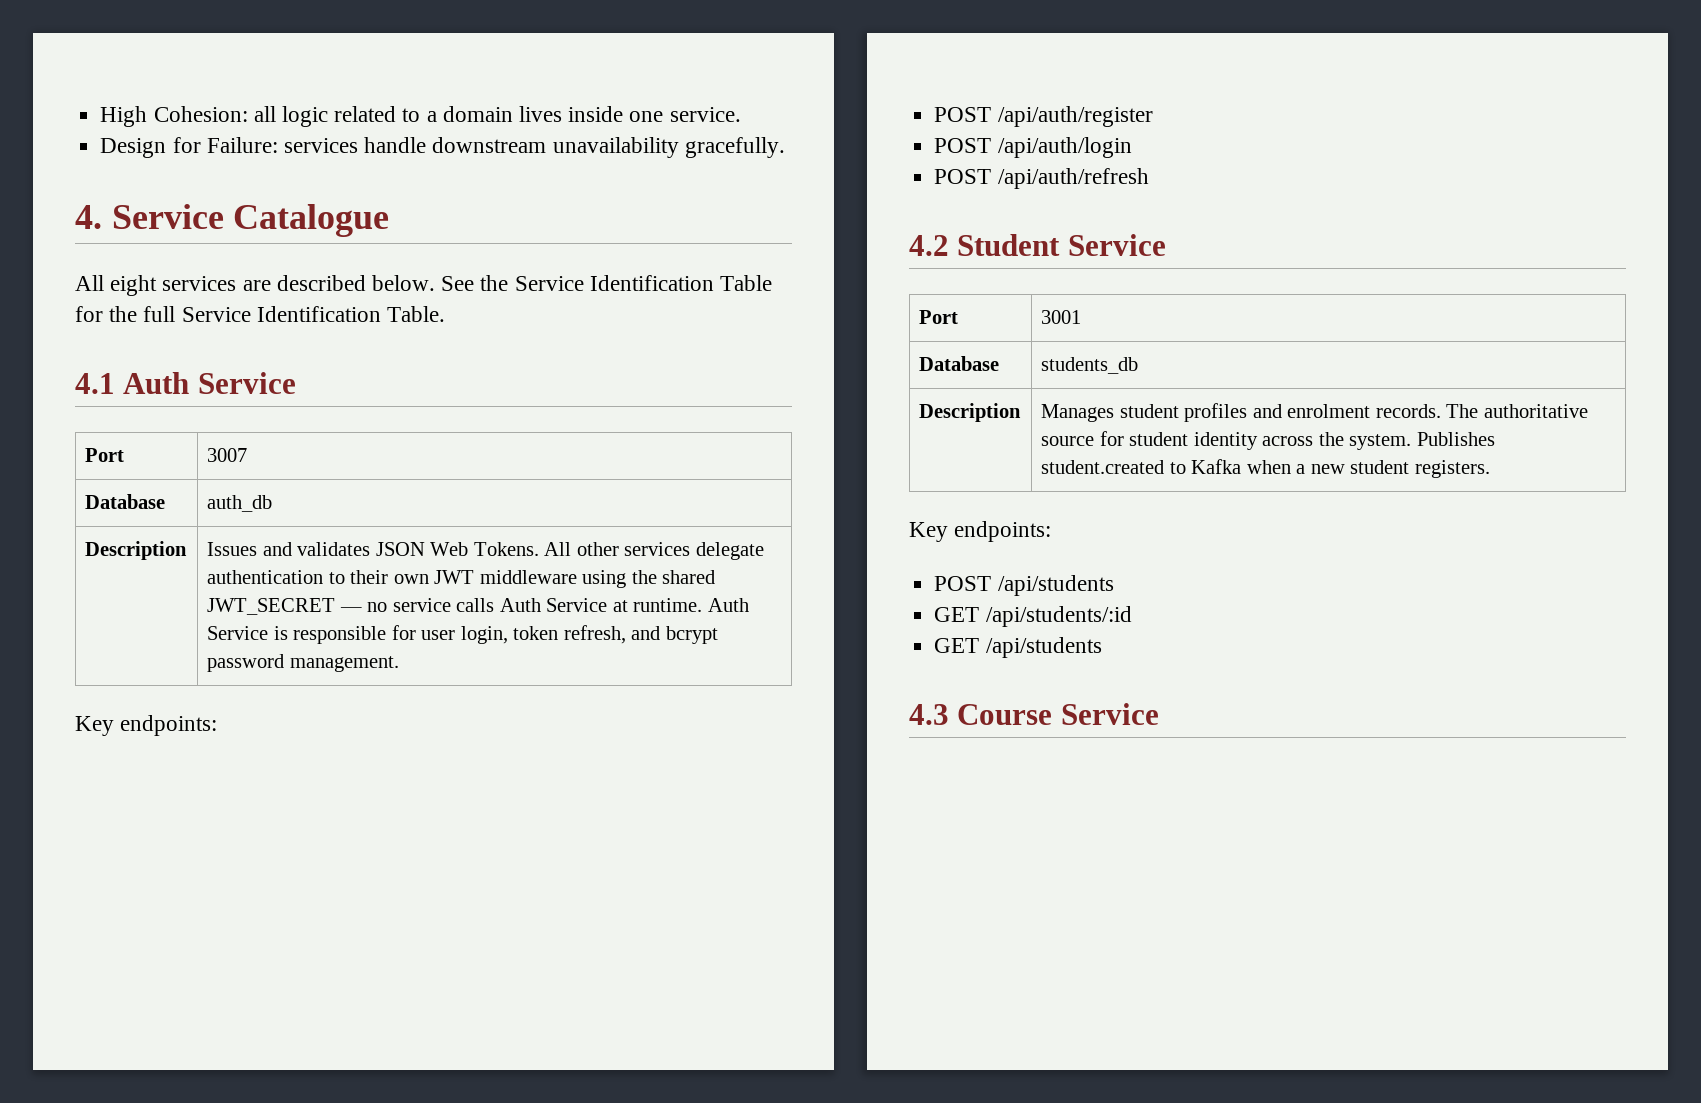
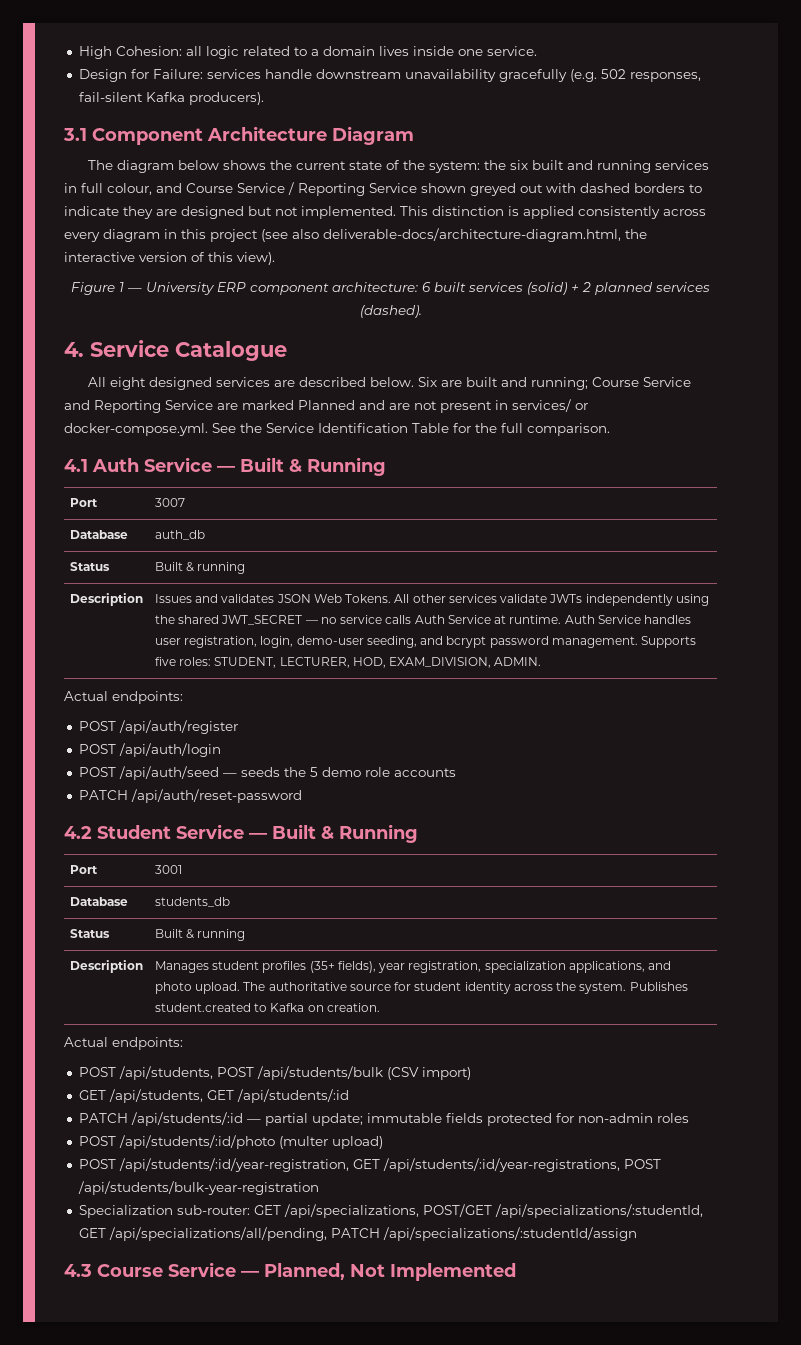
- Design for Failure: services handle downstream unavailability gracefully.
+ Design for Failure: services handle downstream unavailability gracefully (e.g. 502 responses, fail-silent Kafka producers).
+ 3.1 Component Architecture Diagram
+ The diagram below shows the current state of the system: the six built and running services in full colour, and Course Service / Reporting Service shown greyed out with dashed borders to indicate they are designed but not implemented. This distinction is applied consistently across every diagram in this project (see also deliverable-docs/architecture-diagram.html, the interactive version of this view).
+ Figure 1 — University ERP component architecture: 6 built services (solid) + 2 planned services (dashed).
- All eight services are described below.
+ All eight designed services are described below.
- See the Service Identification Table for the full Service Identification Table.
+ Six are built and running; Course Service and Reporting Service are marked Planned and are not present in services/ or docker-compose.yml. See the Service Identification Table for the full comparison.
- 4.1 Auth Service
+ 4.1 Auth Service — Built & Running
  Database | auth_db
+ Status | Built & running
- All other services delegate authentication to their own JWT middleware using the shared JWT_SECRET — no service calls Auth Service at runtime.
+ All other services validate JWTs independently using the shared JWT_SECRET — no service calls Auth Service at runtime.
- Auth Service is responsible for user login, token refresh, and bcrypt password management.
- Key endpoints:
+ Auth Service handles user registration, login, demo-user seeding, and bcrypt password management. Supports five roles: STUDENT, LECTURER, HOD, EXAM_DIVISION, ADMIN.
+ Actual endpoints:
- POST /api/auth/refresh
+ POST /api/auth/seed — seeds the 5 demo role accounts
+ PATCH /api/auth/reset-password
- 4.2 Student Service
+ 4.2 Student Service — Built & Running
  Database | students_db
+ Status | Built & running
- Description | Manages student profiles and enrolment records. The authoritative source for student identity across the system. Publishes student.created to Kafka when a new student registers.
- Key endpoints:
- POST /api/students
- GET /api/students/:id
+ Description | Manages student profiles (35+ fields), year registration, specialization applications, and photo upload. The authoritative source for student identity across the system. Publishes student.created to Kafka on creation.
+ Actual endpoints:
+ POST /api/students, POST /api/students/bulk (CSV import)
+ GET /api/students, GET /api/students/:id
- GET /api/students
+ PATCH /api/students/:id — partial update; immutable fields protected for non-admin roles
+ POST /api/students/:id/photo (multer upload)
+ POST /api/students/:id/year-registration, GET /api/students/:id/year-registrations, POST /api/students/bulk-year-registration
+ Specialization sub-router: GET /api/specializations, POST/GET /api/specializations/:studentId, GET /api/specializations/all/pending, PATCH /api/specializations/:studentId/assign
- 4.3 Course Service
+ 4.3 Course Service — Planned, Not Implemented

